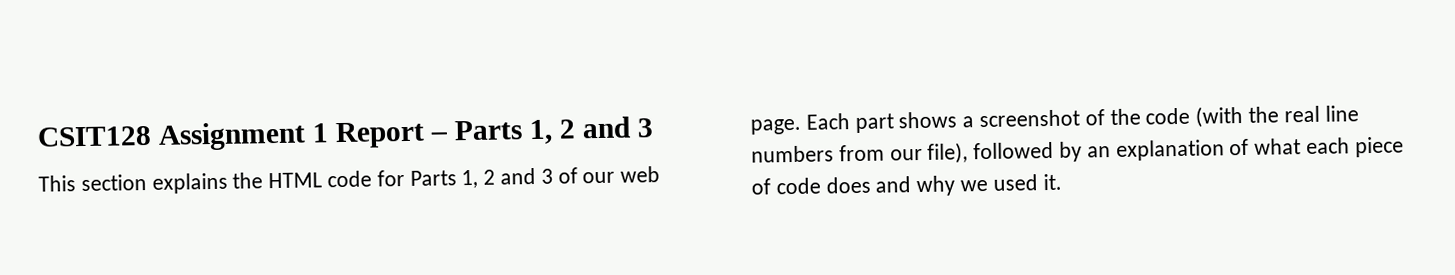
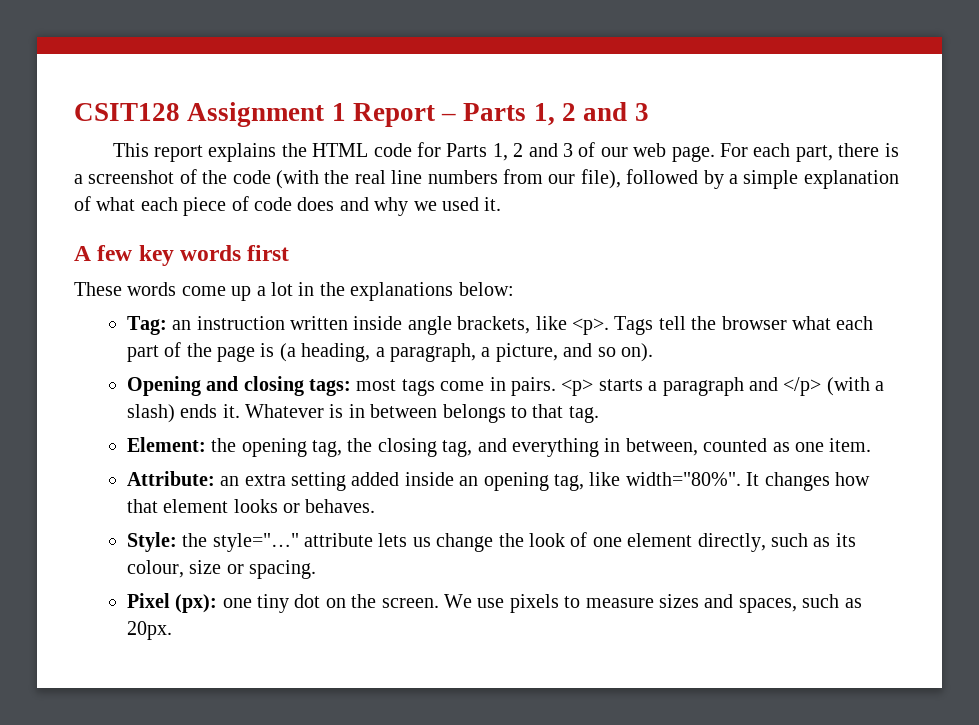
- This section explains the HTML code for Parts 1, 2 and 3 of our web page.
+ This report explains the HTML code for Parts 1, 2 and 3 of our web page.
- Each part shows a screenshot of the code (with the real line numbers from our file), followed by an explanation of what each piece of code does and why we used it.
+ For each part, there is a screenshot of the code (with the real line numbers from our file), followed by a simple explanation of what each piece of code does and why we used it.
+ A few key words first
+ These words come up a lot in the explanations below:
+ Tag: an instruction written inside angle brackets, like <p>. Tags tell the browser what each part of the page is (a heading, a paragraph, a picture, and so on).
+ Opening and closing tags: most tags come in pairs. <p> starts a paragraph and </p> (with a slash) ends it. Whatever is in between belongs to that tag.
+ Element: the opening tag, the closing tag, and everything in between, counted as one item.
+ Attribute: an extra setting added inside an opening tag, like width="80%". It changes how that element looks or behaves.
+ Style: the style="…" attribute lets us change the look of one element directly, such as its colour, size or spacing.
+ Pixel (px): one tiny dot on the screen. We use pixels to measure sizes and spaces, such as 20px.

